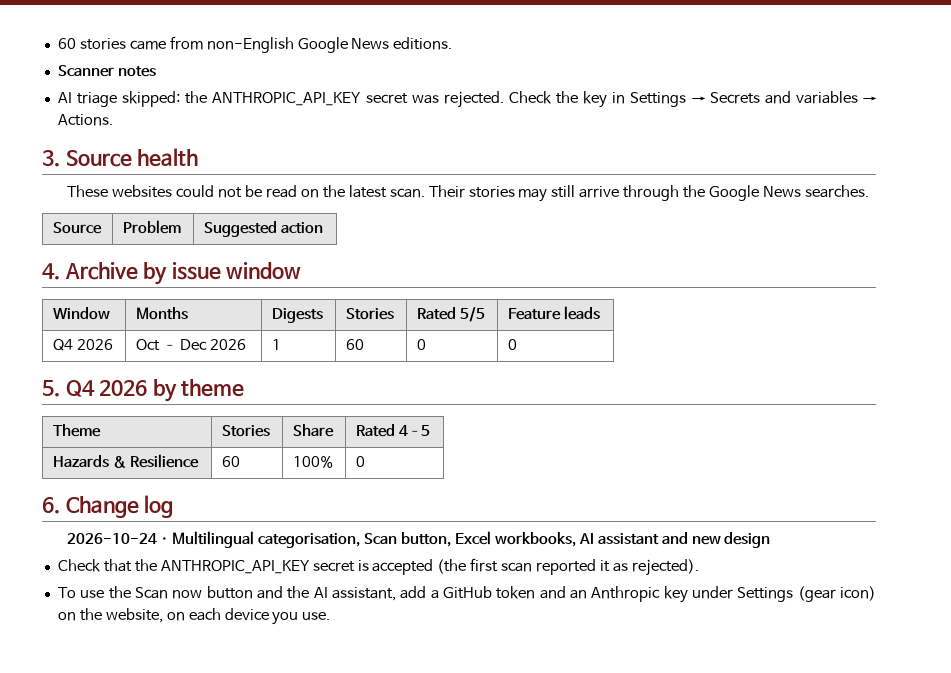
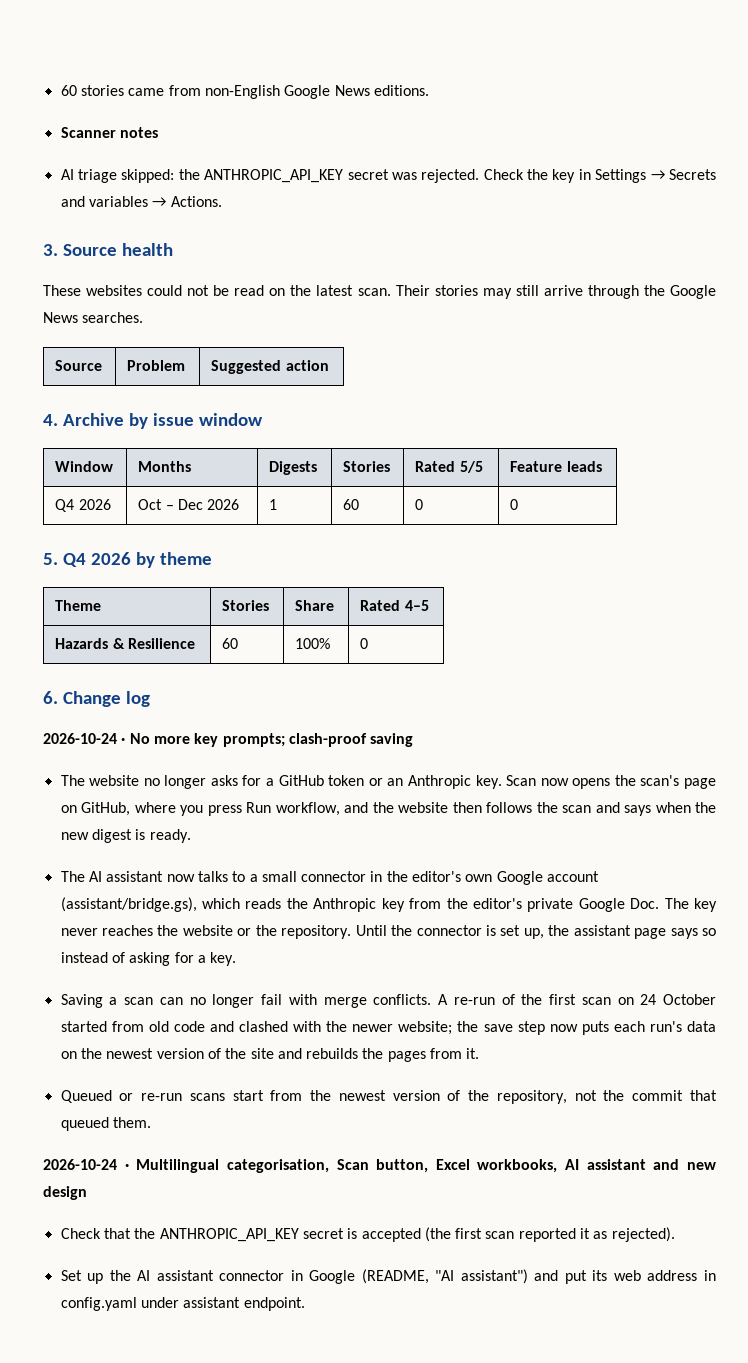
+ 2026-10-24 · No more key prompts; clash-proof saving
+ The website no longer asks for a GitHub token or an Anthropic key. Scan now opens the scan's page on GitHub, where you press Run workflow, and the website then follows the scan and says when the new digest is ready.
+ The AI assistant now talks to a small connector in the editor's own Google account (assistant/bridge.gs), which reads the Anthropic key from the editor's private Google Doc. The key never reaches the website or the repository. Until the connector is set up, the assistant page says so instead of asking for a key.
+ Saving a scan can no longer fail with merge conflicts. A re-run of the first scan on 24 October started from old code and clashed with the newer website; the save step now puts each run's data on the newest version of the site and rebuilds the pages from it.
+ Queued or re-run scans start from the newest version of the repository, not the commit that queued them.
- To use the Scan now button and the AI assistant, add a GitHub token and an Anthropic key under Settings (gear icon) on the website, on each device you use.
+ Set up the AI assistant connector in Google (README, "AI assistant") and put its web address in config.yaml under assistant endpoint.

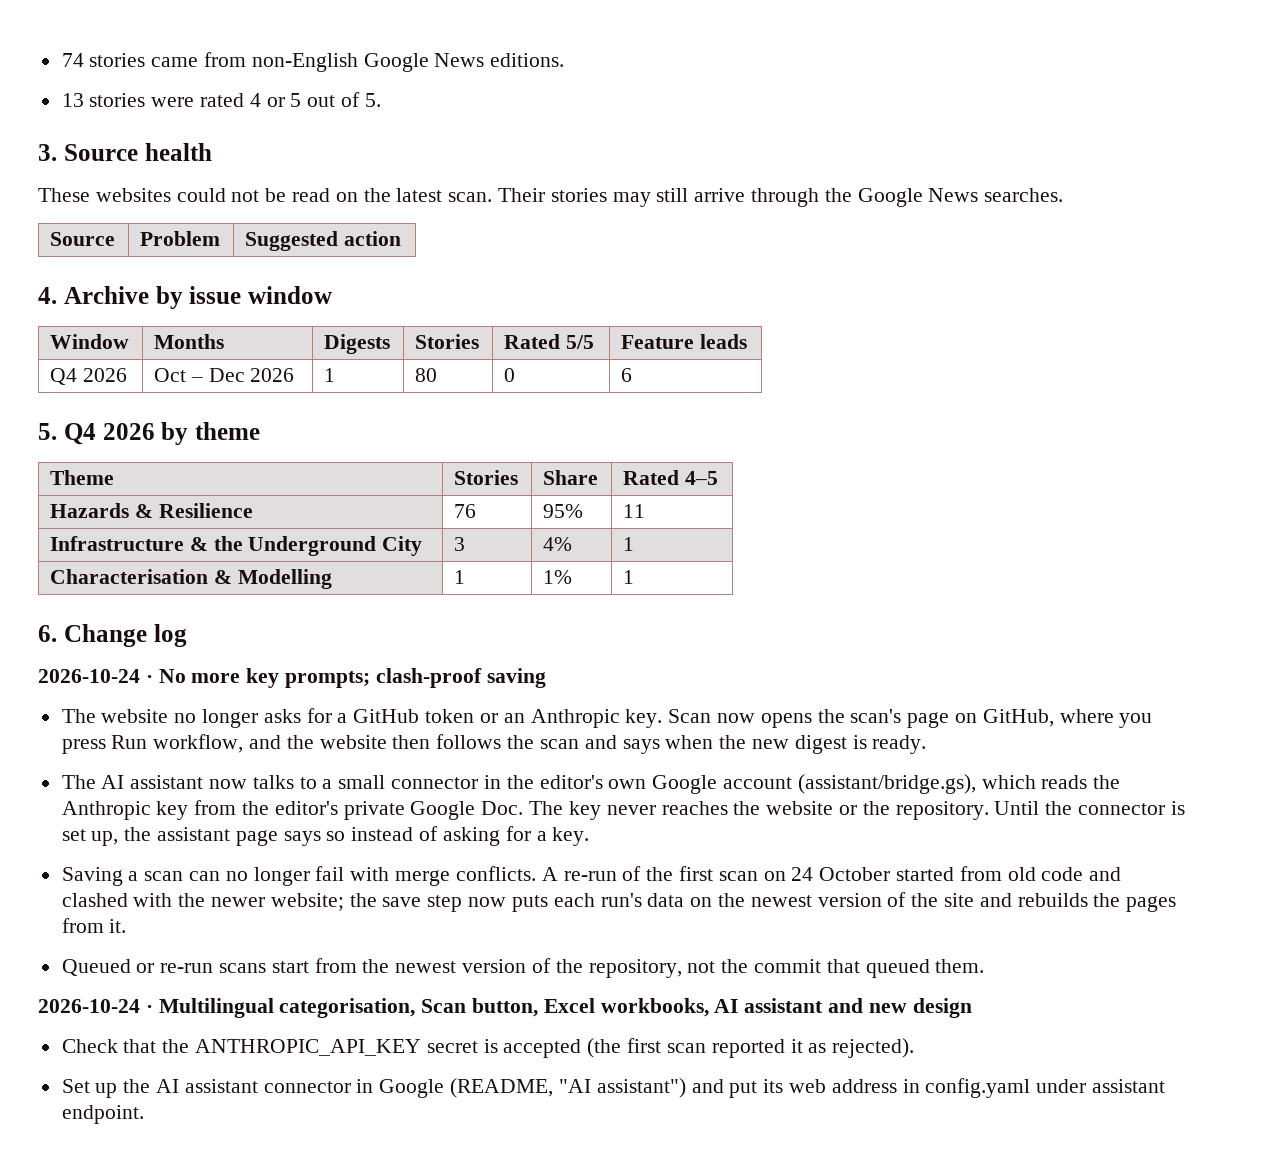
- 60 stories came from non-English Google News editions.
+ 74 stories came from non-English Google News editions.
- Scanner notes
- AI triage skipped: the ANTHROPIC_API_KEY secret was rejected. Check the key in Settings → Secrets and variables → Actions.
+ 13 stories were rated 4 or 5 out of 5.
- Q4 2026 | Oct – Dec 2026 | 1 | 60 | 0 | 0
+ Q4 2026 | Oct – Dec 2026 | 1 | 80 | 0 | 6
- Hazards & Resilience | 60 | 100% | 0
+ Hazards & Resilience | 76 | 95% | 11
+ Infrastructure & the Underground City | 3 | 4% | 1
+ Characterisation & Modelling | 1 | 1% | 1

